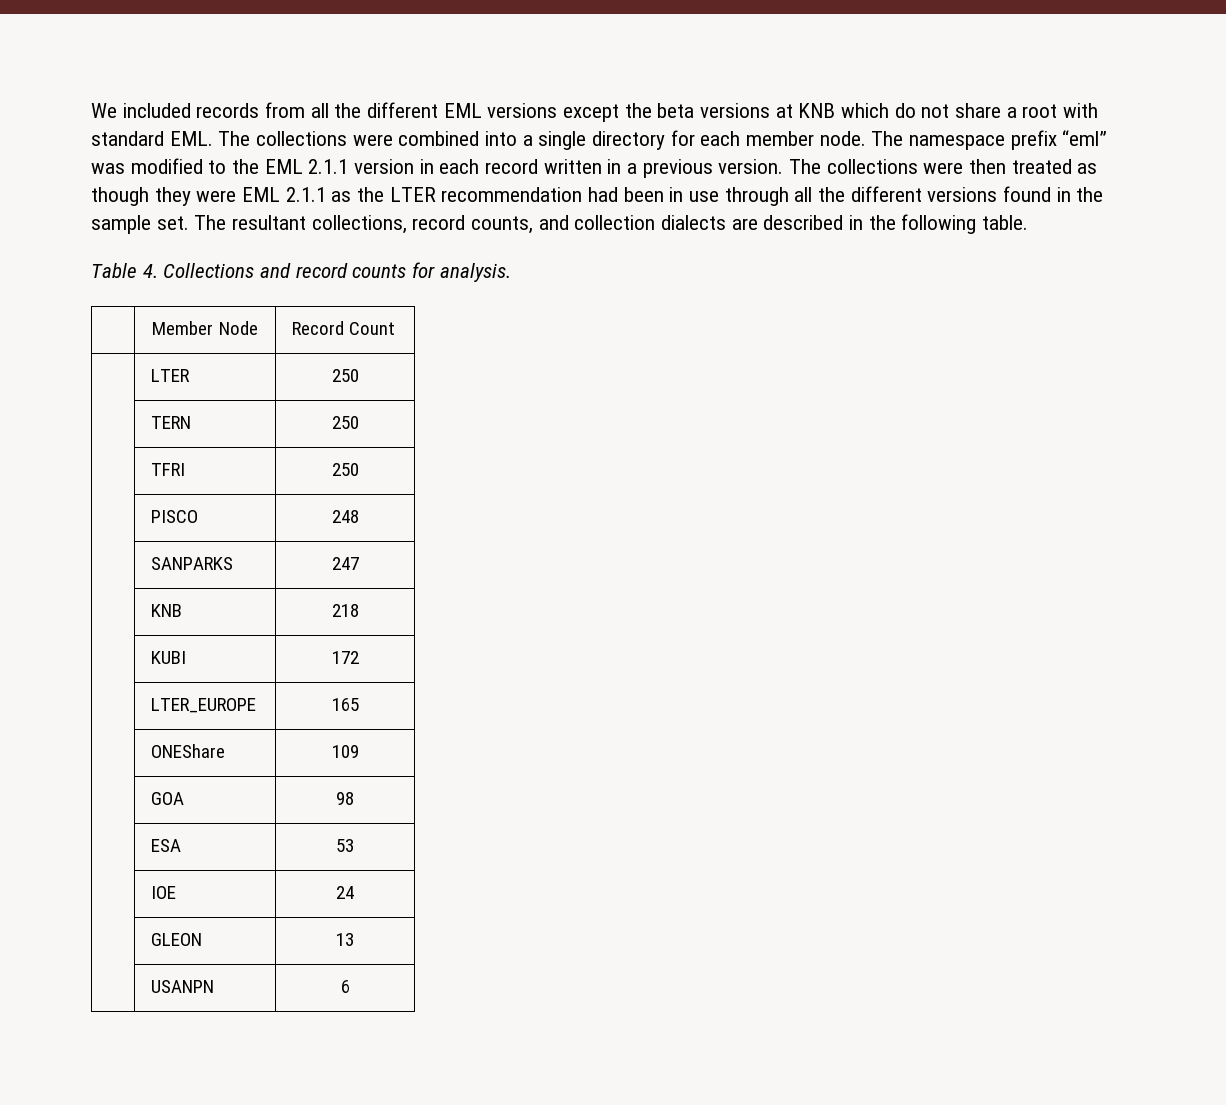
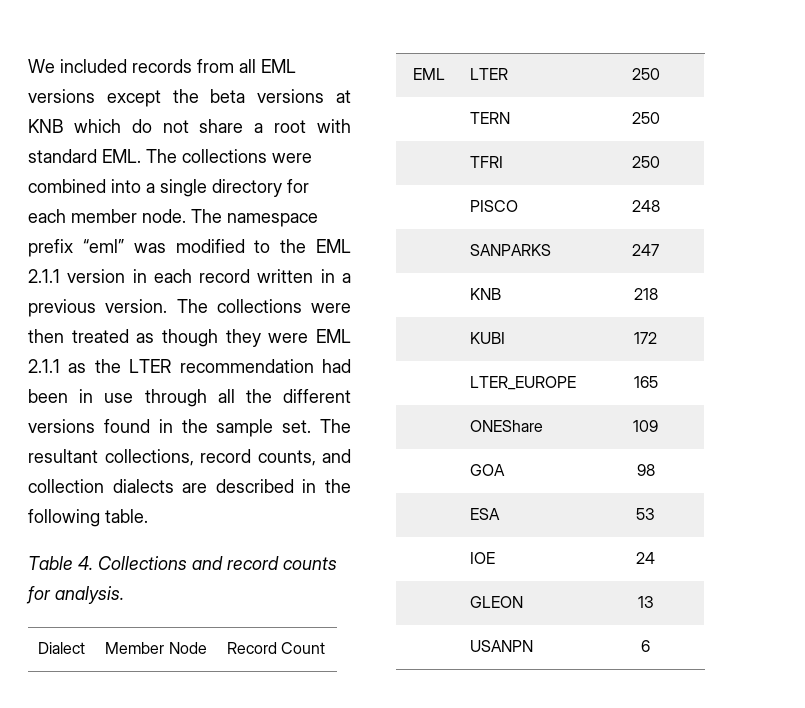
- We included records from all the different EML versions except the beta versions at KNB which do not share a root with standard EML. The collections were combined into a single directory for each member node.
+ We included records from all EML versions except the beta versions at KNB which do not share a root with standard EML. The collections were combined into a single directory for each member node.
- | Member Node | Record Count
+ Dialect | Member Node | Record Count
- | LTER | 250
+ EML | LTER | 250

